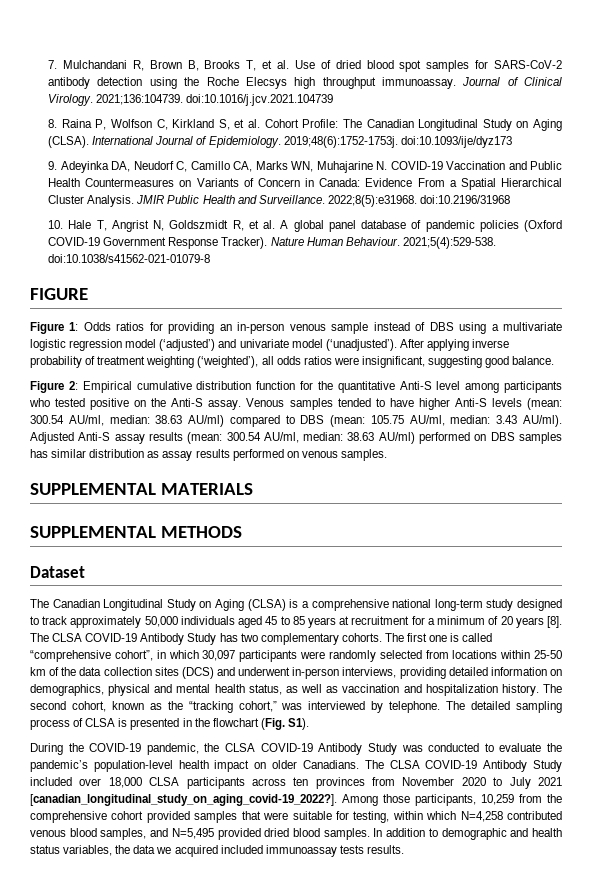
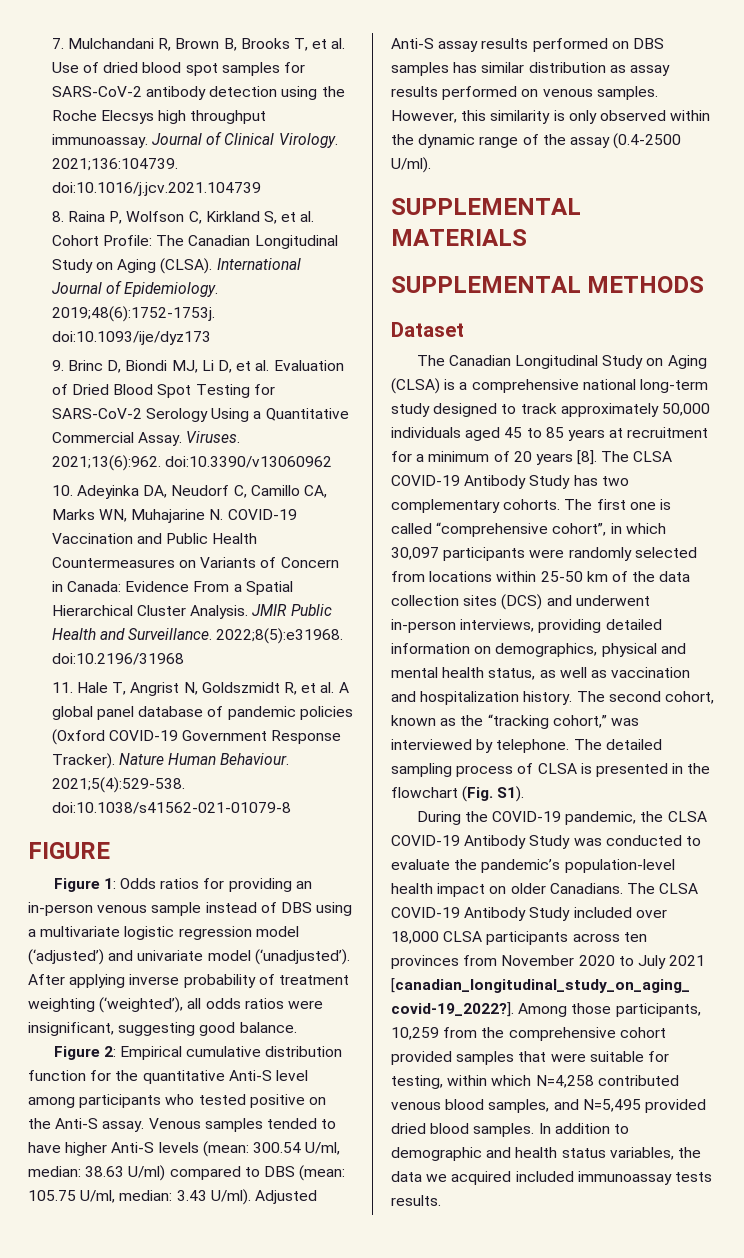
- 9. Adeyinka DA, Neudorf C, Camillo CA, Marks WN, Muhajarine N. COVID-19 Vaccination and Public Health Countermeasures on Variants of Concern in Canada: Evidence From a Spatial Hierarchical Cluster Analysis.
+ 9. Brinc D, Biondi MJ, Li D, et al. Evaluation of Dried Blood Spot Testing for SARS-CoV-2 Serology Using a Quantitative Commercial Assay. Viruses. 2021;13(6):962. doi:10.3390/v13060962
+ 10. Adeyinka DA, Neudorf C, Camillo CA, Marks WN, Muhajarine N. COVID-19 Vaccination and Public Health Countermeasures on Variants of Concern in Canada: Evidence From a Spatial Hierarchical Cluster Analysis.
- 10. Hale T, Angrist N, Goldszmidt R, et al. A global panel database of pandemic policies (Oxford COVID-19 Government Response Tracker).
+ 11. Hale T, Angrist N, Goldszmidt R, et al. A global panel database of pandemic policies (Oxford COVID-19 Government Response Tracker).
- Venous samples tended to have higher Anti-S levels (mean: 300.54 AU/ml, median: 38.63 AU/ml) compared to DBS (mean: 105.75 AU/ml, median: 3.43 AU/ml).
+ Venous samples tended to have higher Anti-S levels (mean: 300.54 U/ml, median: 38.63 U/ml) compared to DBS (mean: 105.75 U/ml, median: 3.43 U/ml).
- Adjusted Anti-S assay results (mean: 300.54 AU/ml, median: 38.63 AU/ml) performed on DBS samples has similar distribution as assay results performed on venous samples.
+ Adjusted Anti-S assay results performed on DBS samples has similar distribution as assay results performed on venous samples. However, this similarity is only observed within the dynamic range of the assay (0.4-2500 U/ml).

